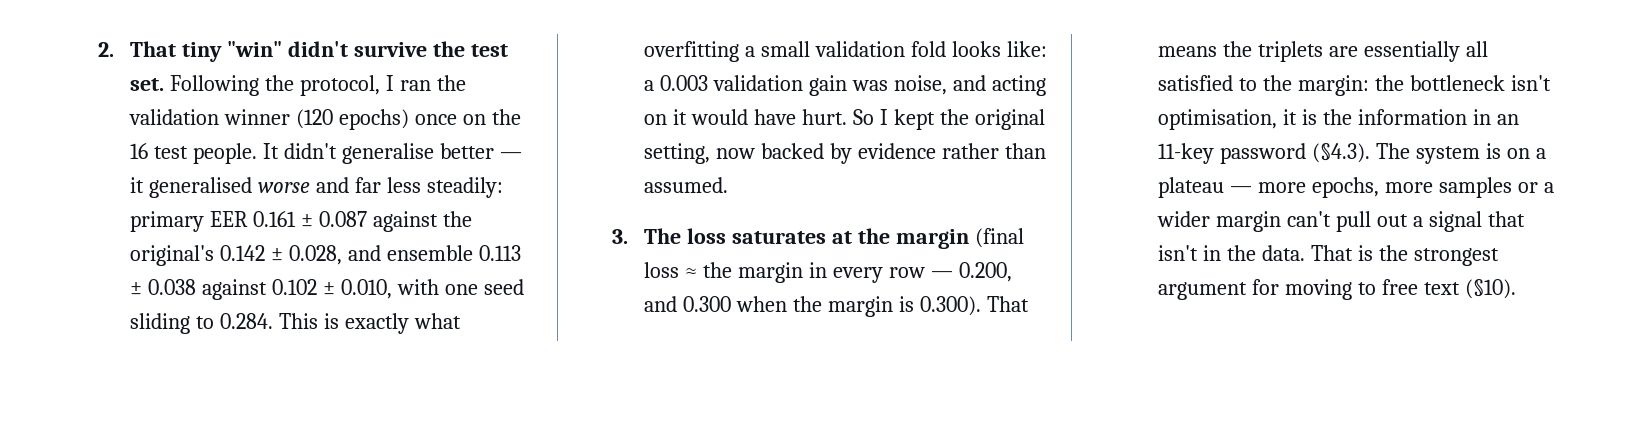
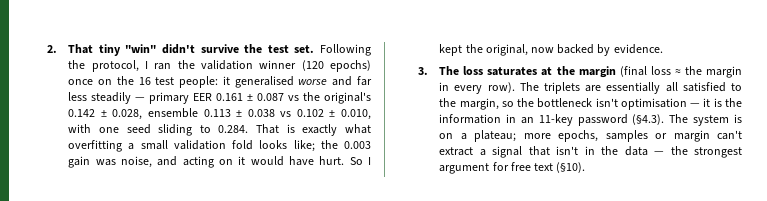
- Following the protocol, I ran the validation winner (120 epochs) once on the 16 test people. It didn't generalise better — it generalised worse and far less steadily: primary EER 0.161 ± 0.087 against the original's 0.142 ± 0.028, and ensemble 0.113 ± 0.038 against 0.102 ± 0.010, with one seed sliding to 0.284. This is exactly what overfitting a small validation fold looks like: a 0.003 validation gain was noise, and acting on it would have hurt.
+ Following the protocol, I ran the validation winner (120 epochs) once on the 16 test people: it generalised worse and far less steadily — primary EER 0.161 ± 0.087 vs the original's 0.142 ± 0.028, ensemble 0.113 ± 0.038 vs 0.102 ± 0.010, with one seed sliding to 0.284. That is exactly what overfitting a small validation fold looks like; the 0.003 gain was noise, and acting on it would have hurt.
- So I kept the original setting, now backed by evidence rather than assumed.
+ So I kept the original, now backed by evidence.
- 3. The loss saturates at the margin (final loss ≈ the margin in every row — 0.200, and 0.300 when the margin is 0.300). That means the triplets are essentially all satisfied to the margin: the bottleneck isn't optimisation, it is the information in an 11-key password (§4.3). The system is on a plateau — more epochs, more samples or a wider margin can't pull out a signal that isn't in the data. That is the strongest argument for moving to free text (§10).
+ 3. The loss saturates at the margin (final loss ≈ the margin in every row). The triplets are essentially all satisfied to the margin, so the bottleneck isn't optimisation — it is the information in an 11-key password (§4.3). The system is on a plateau; more epochs, samples or margin can't extract a signal that isn't in the data — the strongest argument for free text (§10).

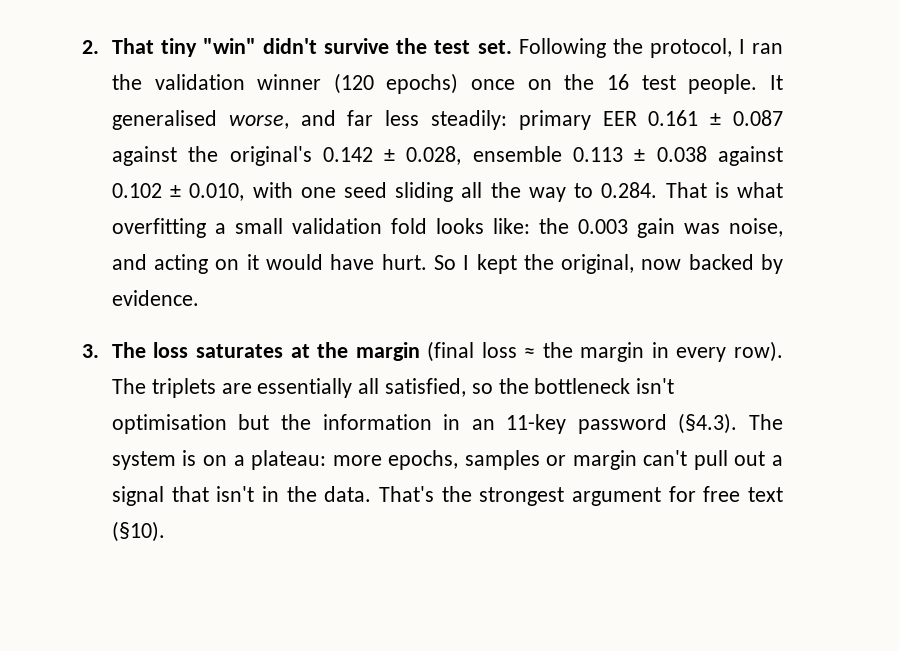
- Following the protocol, I ran the validation winner (120 epochs) once on the 16 test people: it generalised worse and far less steadily — primary EER 0.161 ± 0.087 vs the original's 0.142 ± 0.028, ensemble 0.113 ± 0.038 vs 0.102 ± 0.010, with one seed sliding to 0.284. That is exactly what overfitting a small validation fold looks like;
+ Following the protocol, I ran the validation winner (120 epochs) once on the 16 test people. It generalised worse, and far less steadily: primary EER 0.161 ± 0.087 against the original's 0.142 ± 0.028, ensemble 0.113 ± 0.038 against 0.102 ± 0.010, with one seed sliding all the way to 0.284. That is what overfitting a small validation fold looks like:
- The triplets are essentially all satisfied to the margin, so the bottleneck isn't optimisation — it is the information in an 11-key password (§4.3). The system is on a plateau; more epochs, samples or margin can't extract a signal that isn't in the data — the strongest argument for free text (§10).
+ The triplets are essentially all satisfied, so the bottleneck isn't optimisation but the information in an 11-key password (§4.3). The system is on a plateau: more epochs, samples or margin can't pull out a signal that isn't in the data. That's the strongest argument for free text (§10).

